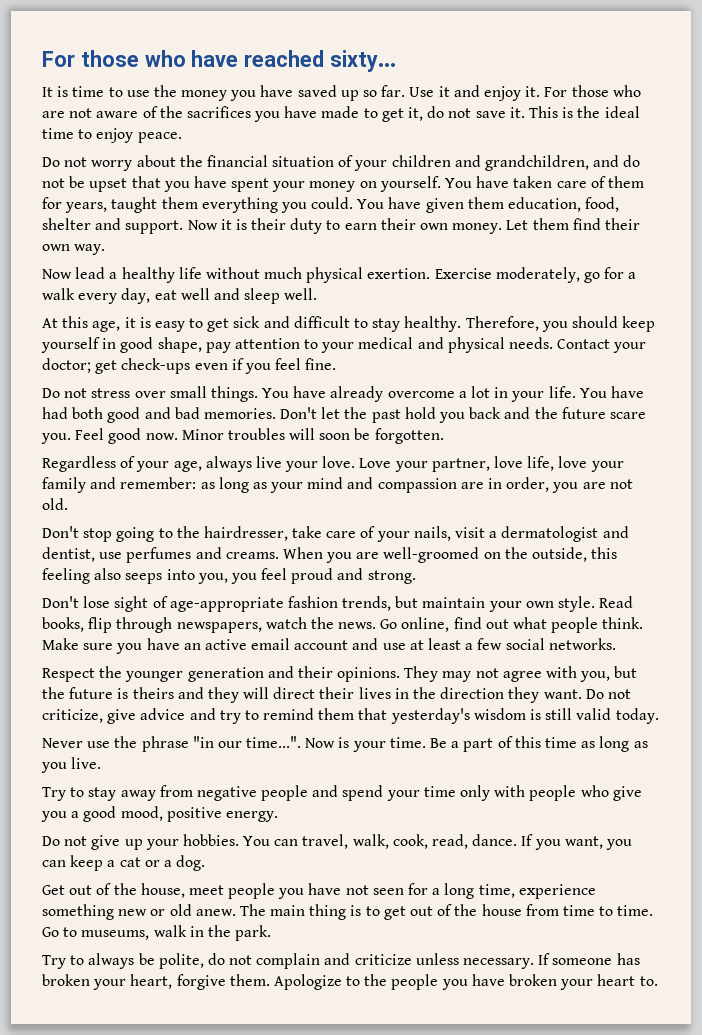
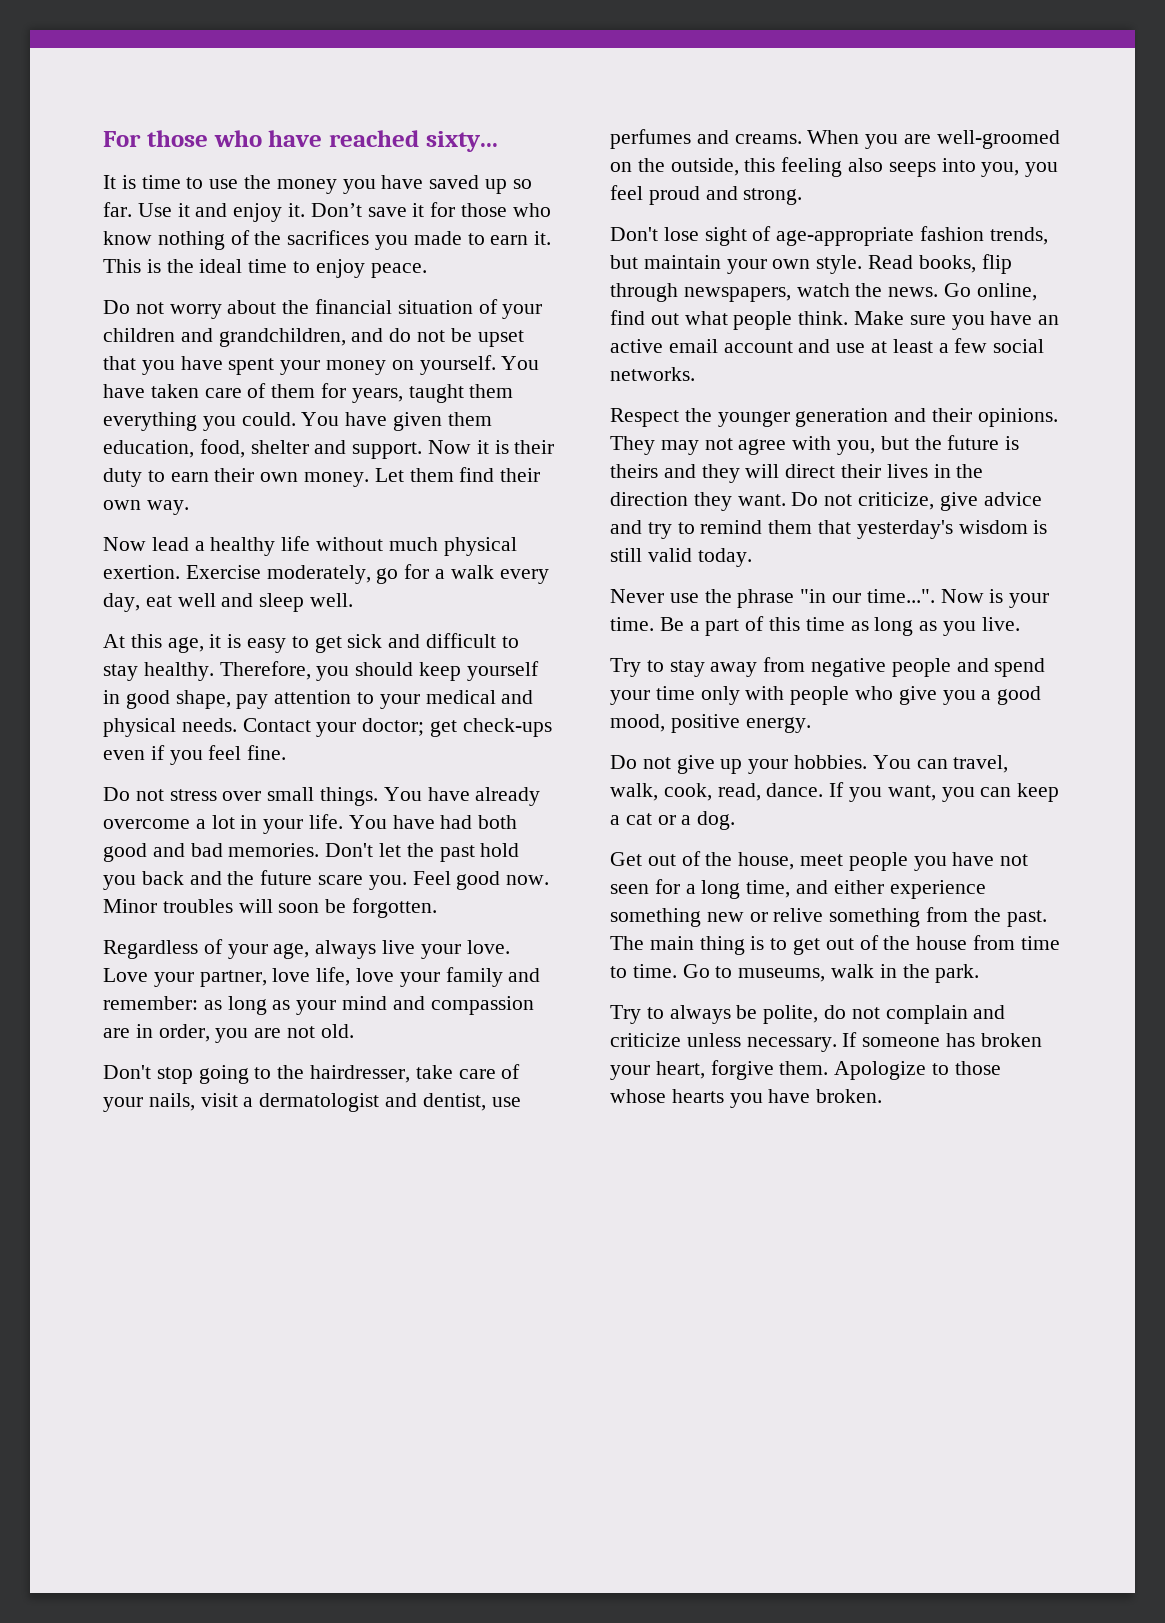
- For those who are not aware of the sacrifices you have made to get it, do not save it.
+ Don’t save it for those who know nothing of the sacrifices you made to earn it.
- Get out of the house, meet people you have not seen for a long time, experience something new or old anew.
+ Get out of the house, meet people you have not seen for a long time, and either experience something new or relive something from the past.
- Apologize to the people you have broken your heart to.
+ Apologize to those whose hearts you have broken.

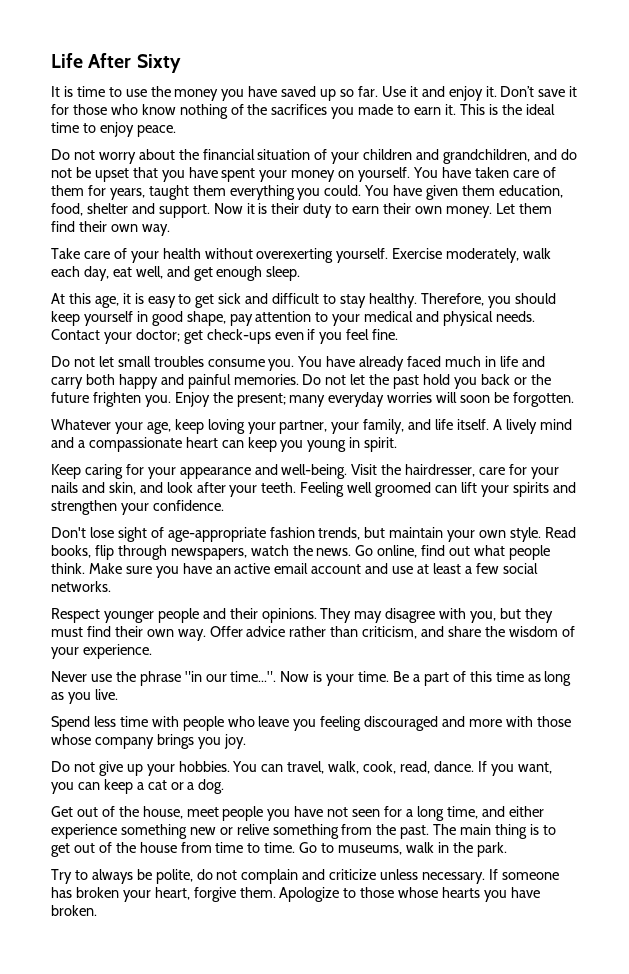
- For those who have reached sixty...
+ Life After Sixty
- Now lead a healthy life without much physical exertion. Exercise moderately, go for a walk every day, eat well and sleep well.
+ Take care of your health without overexerting yourself. Exercise moderately, walk each day, eat well, and get enough sleep.
- Do not stress over small things. You have already overcome a lot in your life. You have had both good and bad memories. Don't let the past hold you back and the future scare you. Feel good now. Minor troubles will soon be forgotten.
- Regardless of your age, always live your love. Love your partner, love life, love your family and remember: as long as your mind and compassion are in order, you are not old.
- Don't stop going to the hairdresser, take care of your nails, visit a dermatologist and dentist, use perfumes and creams. When you are well-groomed on the outside, this feeling also seeps into you, you feel proud and strong.
+ Do not let small troubles consume you. You have already faced much in life and carry both happy and painful memories. Do not let the past hold you back or the future frighten you. Enjoy the present; many everyday worries will soon be forgotten.
+ Whatever your age, keep loving your partner, your family, and life itself. A lively mind and a compassionate heart can keep you young in spirit.
+ Keep caring for your appearance and well-being. Visit the hairdresser, care for your nails and skin, and look after your teeth. Feeling well groomed can lift your spirits and strengthen your confidence.
- Respect the younger generation and their opinions.
+ Respect younger people and their opinions.
- They may not agree with you, but the future is theirs and they will direct their lives in the direction they want. Do not criticize, give advice and try to remind them that yesterday's wisdom is still valid today.
+ They may disagree with you, but they must find their own way. Offer advice rather than criticism, and share the wisdom of your experience.
- Try to stay away from negative people and spend your time only with people who give you a good mood, positive energy.
+ Spend less time with people who leave you feeling discouraged and more with those whose company brings you joy.

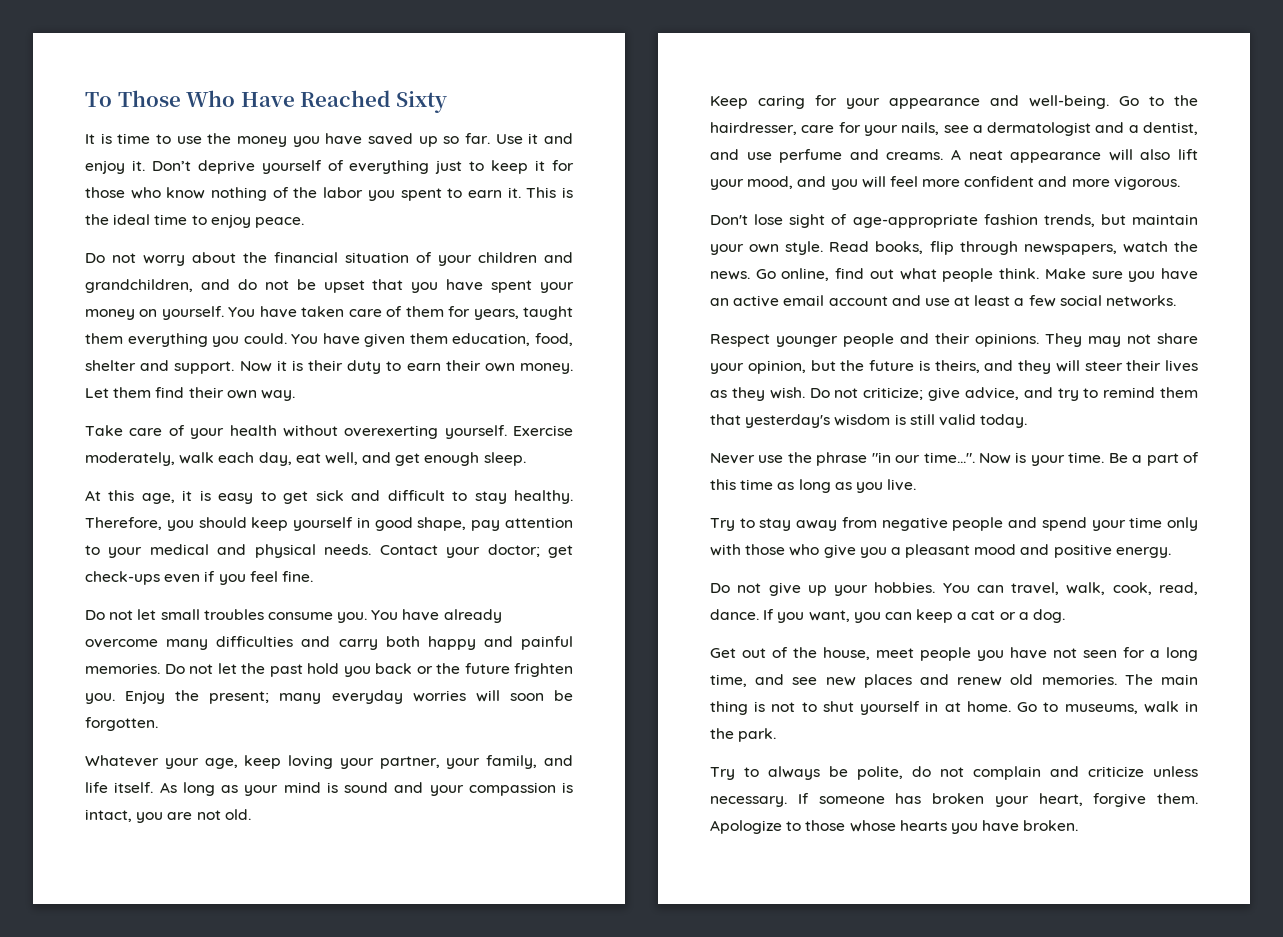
- Life After Sixty
+ To Those Who Have Reached Sixty
- Don’t save it for those who know nothing of the sacrifices you made to earn it.
+ Don’t deprive yourself of everything just to keep it for those who know nothing of the labor you spent to earn it.
- You have already faced much in life and carry both happy and painful memories.
+ You have already overcome many difficulties and carry both happy and painful memories.
- A lively mind and a compassionate heart can keep you young in spirit.
+ As long as your mind is sound and your compassion is intact, you are not old.
- Visit the hairdresser, care for your nails and skin, and look after your teeth. Feeling well groomed can lift your spirits and strengthen your confidence.
+ Go to the hairdresser, care for your nails, see a dermatologist and a dentist, and use perfume and creams. A neat appearance will also lift your mood, and you will feel more confident and more vigorous.
- They may disagree with you, but they must find their own way. Offer advice rather than criticism, and share the wisdom of your experience.
+ They may not share your opinion, but the future is theirs, and they will steer their lives as they wish. Do not criticize; give advice, and try to remind them that yesterday's wisdom is still valid today.
- Spend less time with people who leave you feeling discouraged and more with those whose company brings you joy.
+ Try to stay away from negative people and spend your time only with those who give you a pleasant mood and positive energy.
- Get out of the house, meet people you have not seen for a long time, and either experience something new or relive something from the past. The main thing is to get out of the house from time to time.
+ Get out of the house, meet people you have not seen for a long time, and see new places and renew old memories. The main thing is not to shut yourself in at home.

